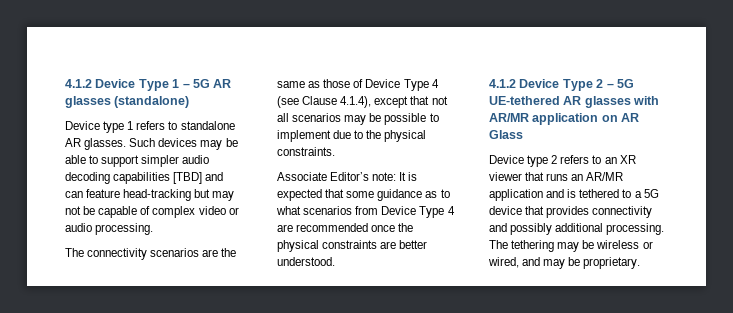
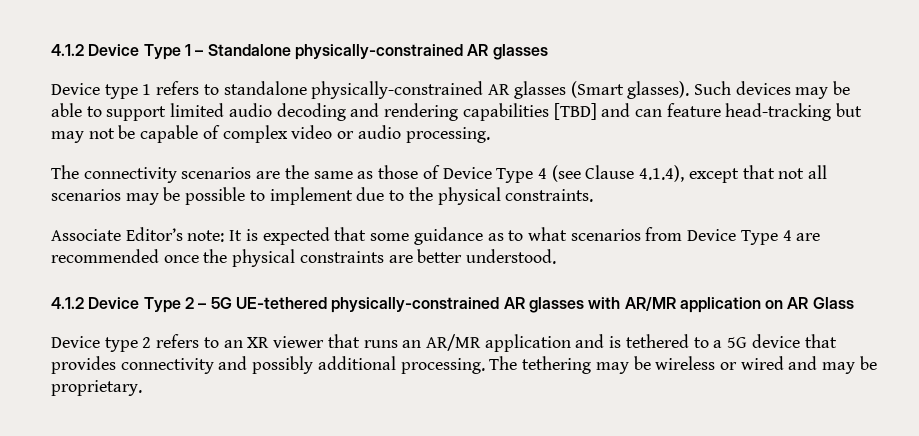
- 4.1.2 Device Type 1 – 5G AR glasses (standalone)
+ 4.1.2 Device Type 1 – Standalone physically-constrained AR glasses
- Device type 1 refers to standalone AR glasses.
+ Device type 1 refers to standalone physically-constrained AR glasses (Smart glasses).
- Such devices may be able to support simpler audio decoding capabilities [TBD] and can feature head-tracking but may not be capable of complex video or audio processing.
+ Such devices may be able to support limited audio decoding and rendering capabilities [TBD] and can feature head-tracking but may not be capable of complex video or audio processing.
- 4.1.2 Device Type 2 – 5G UE-tethered AR glasses with AR/MR application on AR Glass
+ 4.1.2 Device Type 2 – 5G UE-tethered physically-constrained AR glasses with AR/MR application on AR Glass
- The tethering may be wireless or wired, and may be proprietary.
+ The tethering may be wireless or wired and may be proprietary.

